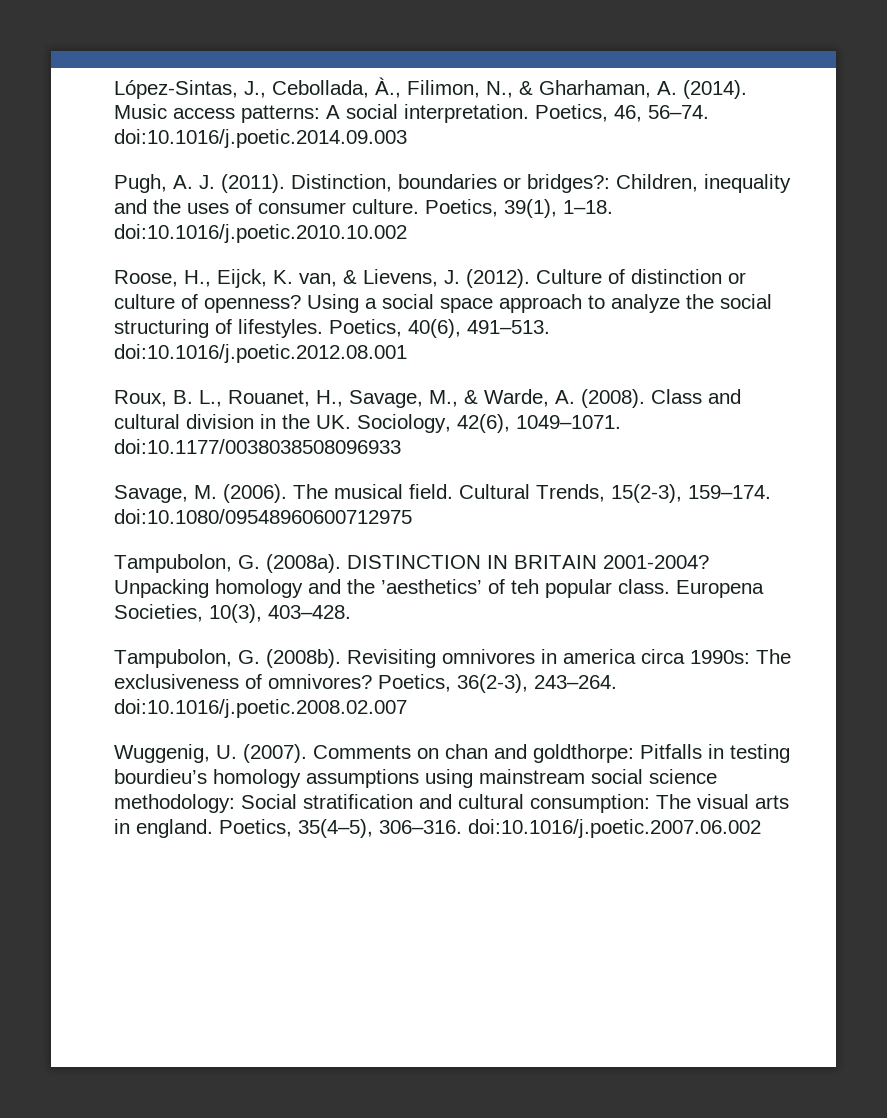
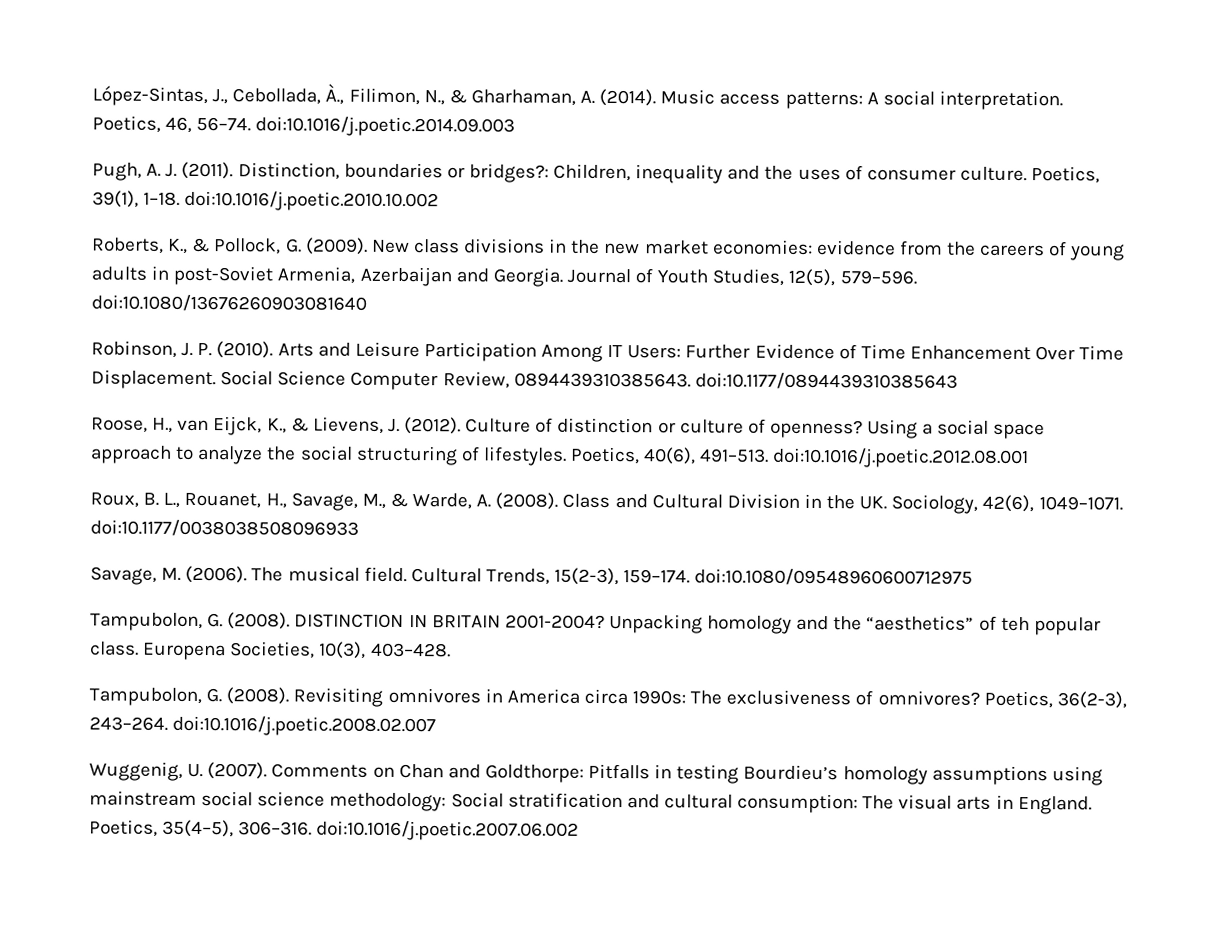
+ Roberts, K., & Pollock, G. (2009). New class divisions in the new market economies: evidence from the careers of young adults in post-Soviet Armenia, Azerbaijan and Georgia. Journal of Youth Studies, 12(5), 579–596. doi:10.1080/13676260903081640
+ Robinson, J. P. (2010). Arts and Leisure Participation Among IT Users: Further Evidence of Time Enhancement Over Time Displacement. Social Science Computer Review, 0894439310385643. doi:10.1177/0894439310385643
- Roose, H., Eijck, K. van, & Lievens, J. (2012).
+ Roose, H., van Eijck, K., & Lievens, J. (2012).
- Class and cultural division in the UK. Sociology, 42(6), 1049–1071. doi:10.1177/0038038508096933
+ Class and Cultural Division in the UK. Sociology, 42(6), 1049–1071. doi:10.1177/0038038508096933
  Cultural Trends, 15(2-3), 159–174. doi:10.1080/09548960600712975
- Tampubolon, G. (2008a).
+ Tampubolon, G. (2008).
- Unpacking homology and the ’aesthetics’ of teh popular class.
+ Unpacking homology and the “aesthetics” of teh popular class.
  Europena Societies, 10(3), 403–428.
- Tampubolon, G. (2008b).
+ Tampubolon, G. (2008).
- Revisiting omnivores in america circa 1990s: The exclusiveness of omnivores?
+ Revisiting omnivores in America circa 1990s: The exclusiveness of omnivores?
- Comments on chan and goldthorpe: Pitfalls in testing bourdieu’s homology assumptions using mainstream social science methodology: Social stratification and cultural consumption: The visual arts in england.
+ Comments on Chan and Goldthorpe: Pitfalls in testing Bourdieu’s homology assumptions using mainstream social science methodology: Social stratification and cultural consumption: The visual arts in England.

